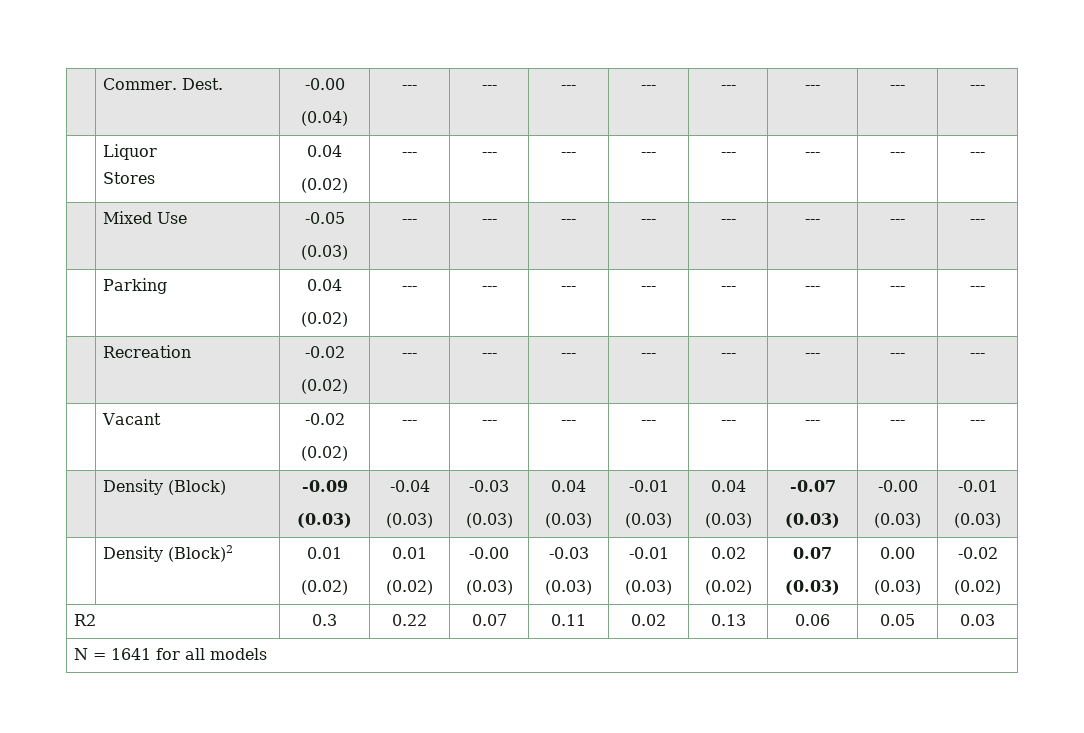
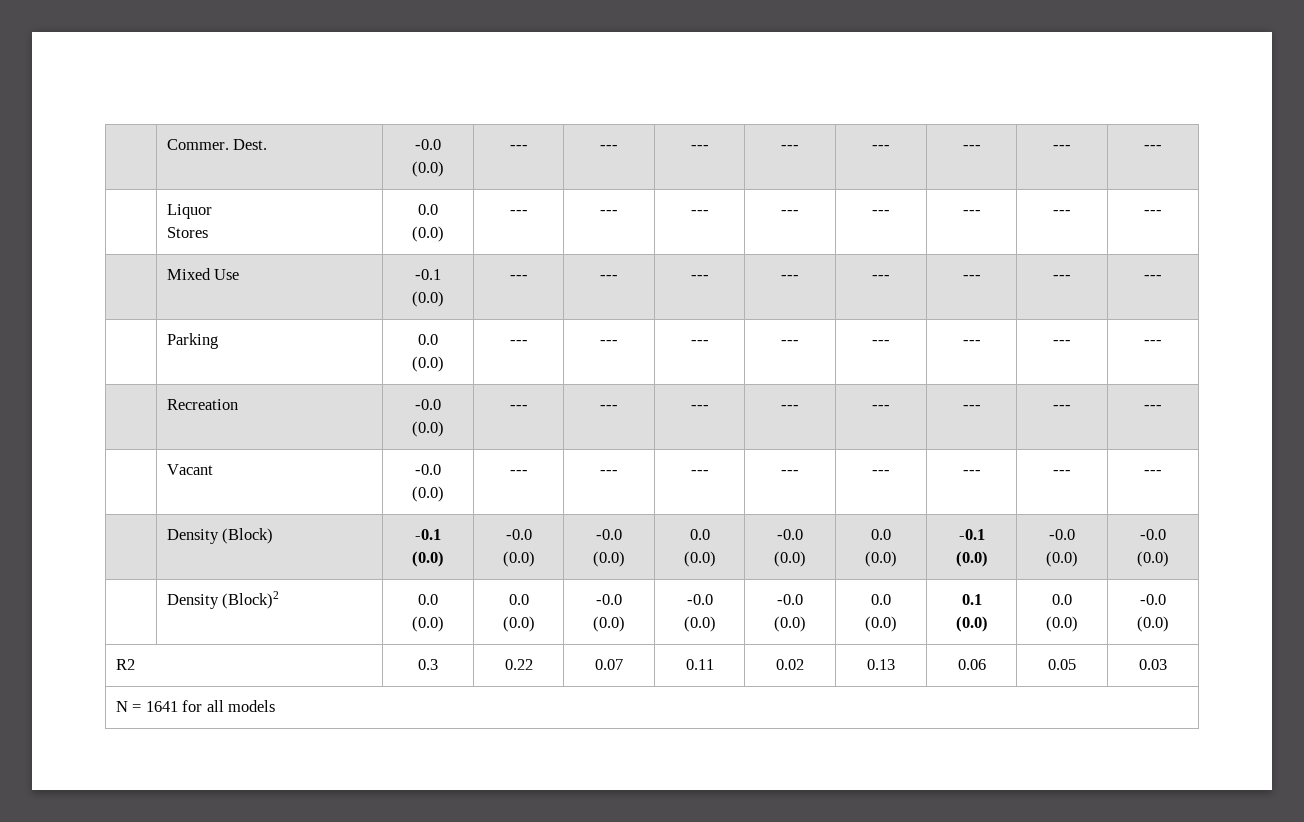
- | Commer. Dest. | -0.00
- (0.04) | --- | --- | --- | --- | --- | --- | --- | ---
+ | Commer. Dest. | -0.0
+ (0.0) | --- | --- | --- | --- | --- | --- | --- | ---
  | Liquor
- Stores | 0.04
- (0.02) | --- | --- | --- | --- | --- | --- | --- | ---
+ Stores | 0.0
+ (0.0) | --- | --- | --- | --- | --- | --- | --- | ---
- | Mixed Use | -0.05
- (0.03) | --- | --- | --- | --- | --- | --- | --- | ---
+ | Mixed Use | -0.1
+ (0.0) | --- | --- | --- | --- | --- | --- | --- | ---
- | Parking | 0.04
- (0.02) | --- | --- | --- | --- | --- | --- | --- | ---
+ | Parking | 0.0
+ (0.0) | --- | --- | --- | --- | --- | --- | --- | ---
- | Recreation | -0.02
- (0.02) | --- | --- | --- | --- | --- | --- | --- | ---
+ | Recreation | -0.0
+ (0.0) | --- | --- | --- | --- | --- | --- | --- | ---
- | Vacant | -0.02
- (0.02) | --- | --- | --- | --- | --- | --- | --- | ---
+ | Vacant | -0.0
+ (0.0) | --- | --- | --- | --- | --- | --- | --- | ---
- | Density (Block) | -0.09
- (0.03) | -0.04
- (0.03) | -0.03
- (0.03) | 0.04
- (0.03) | -0.01
- (0.03) | 0.04
- (0.03) | -0.07
- (0.03) | -0.00
- (0.03) | -0.01
- (0.03)
- | Density (Block)2 | 0.01
- (0.02) | 0.01
- (0.02) | -0.00
- (0.03) | -0.03
- (0.03) | -0.01
- (0.03) | 0.02
- (0.02) | 0.07
- (0.03) | 0.00
- (0.03) | -0.02
- (0.02)
+ | Density (Block) | -0.1
+ (0.0) | -0.0
+ (0.0) | -0.0
+ (0.0) | 0.0
+ (0.0) | -0.0
+ (0.0) | 0.0
+ (0.0) | -0.1
+ (0.0) | -0.0
+ (0.0) | -0.0
+ (0.0)
+ | Density (Block)2 | 0.0
+ (0.0) | 0.0
+ (0.0) | -0.0
+ (0.0) | -0.0
+ (0.0) | -0.0
+ (0.0) | 0.0
+ (0.0) | 0.1
+ (0.0) | 0.0
+ (0.0) | -0.0
+ (0.0)

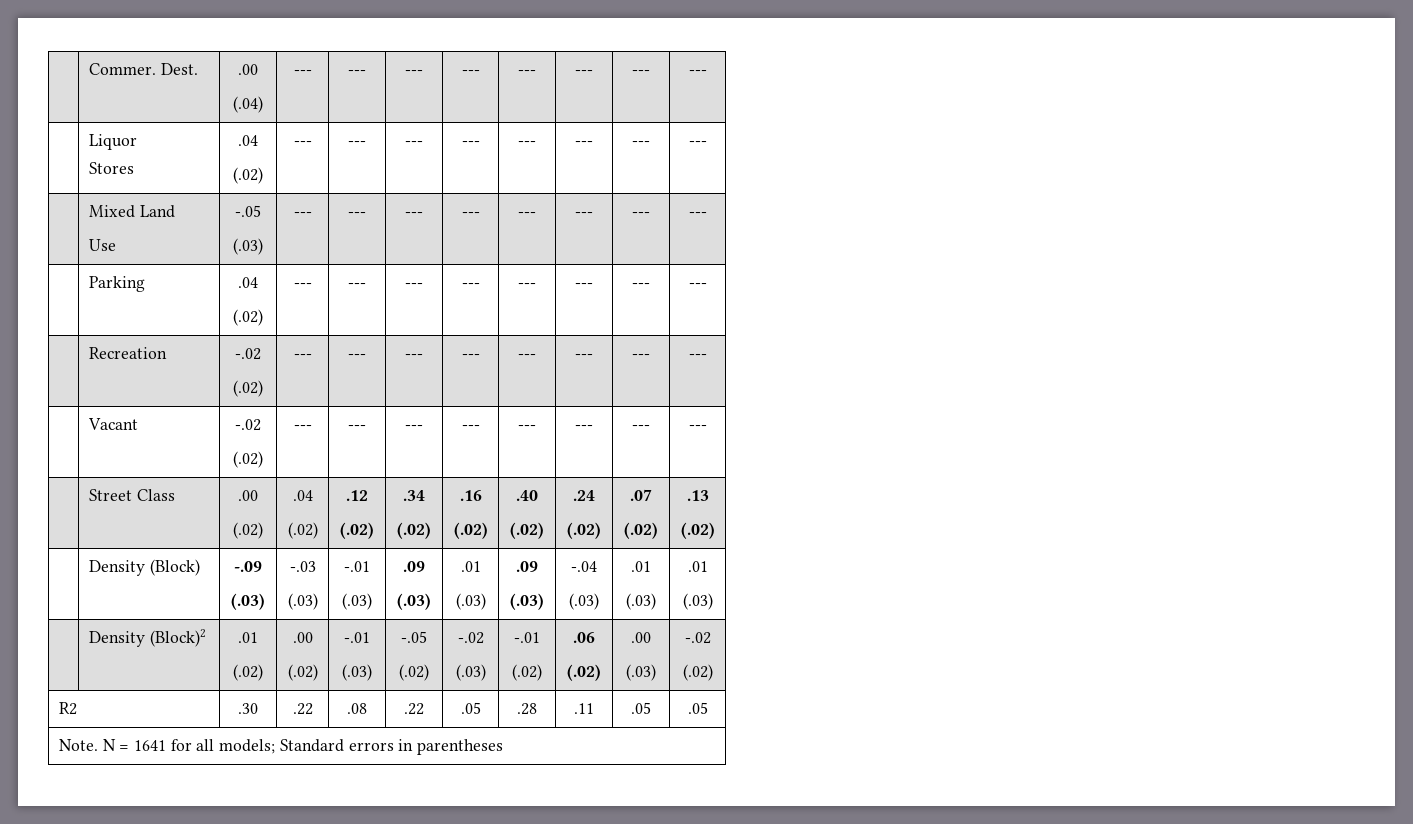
- | Commer. Dest. | -0.0
- (0.0) | --- | --- | --- | --- | --- | --- | --- | ---
+ | Commer. Dest. | .00
+ (.04) | --- | --- | --- | --- | --- | --- | --- | ---
  | Liquor
- Stores | 0.0
- (0.0) | --- | --- | --- | --- | --- | --- | --- | ---
+ Stores | .04
+ (.02) | --- | --- | --- | --- | --- | --- | --- | ---
- | Mixed Use | -0.1
- (0.0) | --- | --- | --- | --- | --- | --- | --- | ---
+ | Mixed Land
+ Use | -.05
+ (.03) | --- | --- | --- | --- | --- | --- | --- | ---
- | Parking | 0.0
- (0.0) | --- | --- | --- | --- | --- | --- | --- | ---
+ | Parking | .04
+ (.02) | --- | --- | --- | --- | --- | --- | --- | ---
- | Recreation | -0.0
- (0.0) | --- | --- | --- | --- | --- | --- | --- | ---
+ | Recreation | -.02
+ (.02) | --- | --- | --- | --- | --- | --- | --- | ---
- | Vacant | -0.0
- (0.0) | --- | --- | --- | --- | --- | --- | --- | ---
- | Density (Block) | -0.1
- (0.0) | -0.0
- (0.0) | -0.0
- (0.0) | 0.0
- (0.0) | -0.0
- (0.0) | 0.0
- (0.0) | -0.1
- (0.0) | -0.0
- (0.0) | -0.0
- (0.0)
- | Density (Block)2 | 0.0
- (0.0) | 0.0
- (0.0) | -0.0
- (0.0) | -0.0
- (0.0) | -0.0
- (0.0) | 0.0
- (0.0) | 0.1
- (0.0) | 0.0
- (0.0) | -0.0
- (0.0)
- R2 | 0.3 | 0.22 | 0.07 | 0.11 | 0.02 | 0.13 | 0.06 | 0.05 | 0.03
- N = 1641 for all models
+ | Vacant | -.02
+ (.02) | --- | --- | --- | --- | --- | --- | --- | ---
+ | Street Class | .00
+ (.02) | .04
+ (.02) | .12
+ (.02) | .34
+ (.02) | .16
+ (.02) | .40
+ (.02) | .24
+ (.02) | .07
+ (.02) | .13
+ (.02)
+ | Density (Block) | -.09
+ (.03) | -.03
+ (.03) | -.01
+ (.03) | .09
+ (.03) | .01
+ (.03) | .09
+ (.03) | -.04
+ (.03) | .01
+ (.03) | .01
+ (.03)
+ | Density (Block)2 | .01
+ (.02) | .00
+ (.02) | -.01
+ (.03) | -.05
+ (.02) | -.02
+ (.03) | -.01
+ (.02) | .06
+ (.02) | .00
+ (.03) | -.02
+ (.02)
+ R2 | .30 | .22 | .08 | .22 | .05 | .28 | .11 | .05 | .05
+ Note. N = 1641 for all models; Standard errors in parentheses

